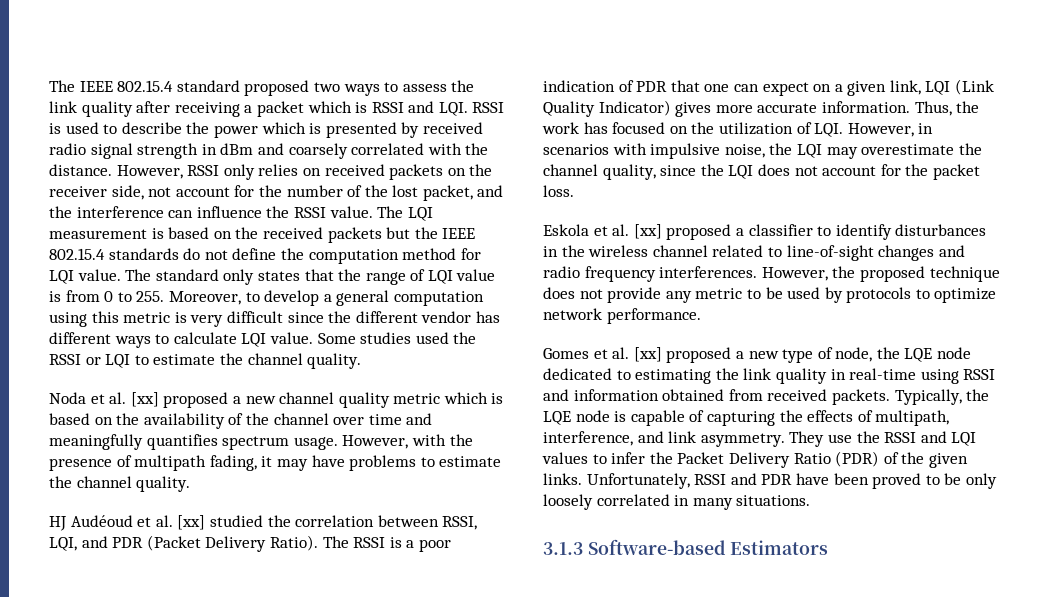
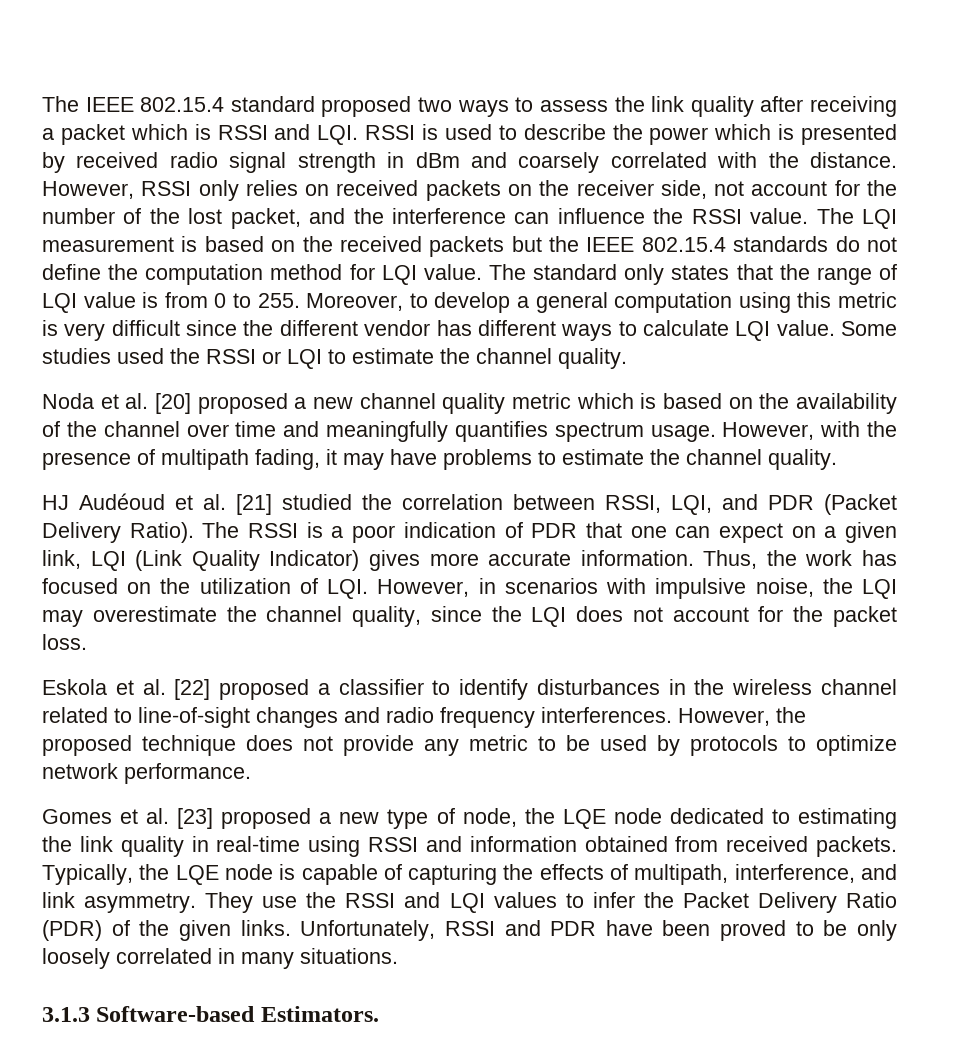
- Noda et al. [xx] proposed a new channel quality metric which is based on the availability of the channel over time and meaningfully quantifies spectrum usage.
+ Noda et al. [20] proposed a new channel quality metric which is based on the availability of the channel over time and meaningfully quantifies spectrum usage.
- HJ Audéoud et al. [xx] studied the correlation between RSSI, LQI, and PDR (Packet Delivery Ratio).
+ HJ Audéoud et al. [21] studied the correlation between RSSI, LQI, and PDR (Packet Delivery Ratio).
- Eskola et al. [xx] proposed a classifier to identify disturbances in the wireless channel related to line-of-sight changes and radio frequency interferences.
+ Eskola et al. [22] proposed a classifier to identify disturbances in the wireless channel related to line-of-sight changes and radio frequency interferences.
- Gomes et al. [xx] proposed a new type of node, the LQE node dedicated to estimating the link quality in real-time using RSSI and information obtained from received packets.
+ Gomes et al. [23] proposed a new type of node, the LQE node dedicated to estimating the link quality in real-time using RSSI and information obtained from received packets.
- 3.1.3 Software-based Estimators
+ 3.1.3 Software-based Estimators.

